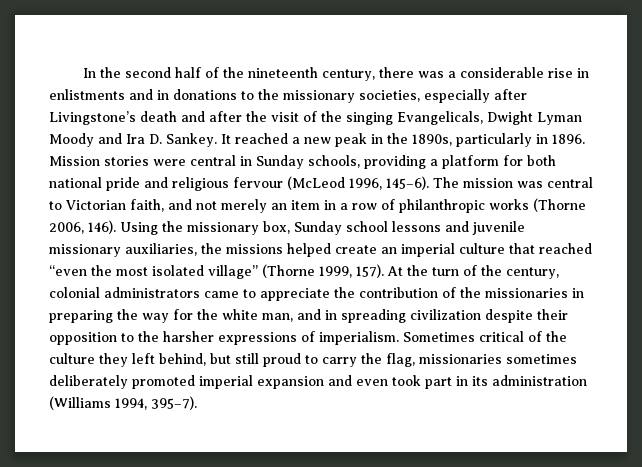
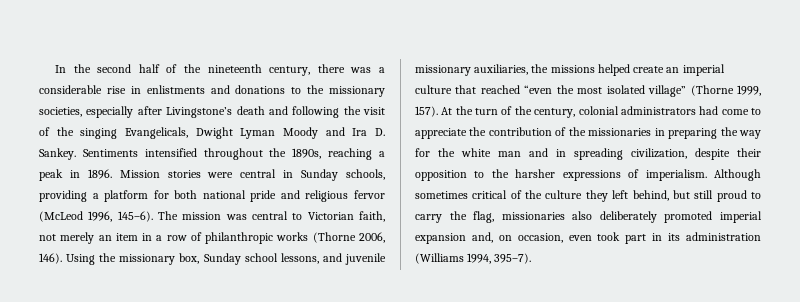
- In the second half of the nineteenth century, there was a considerable rise in enlistments and in donations to the missionary societies, especially after Livingstone’s death and after the visit of the singing Evangelicals, Dwight Lyman Moody and Ira D. Sankey.
+ In the second half of the nineteenth century, there was a considerable rise in enlistments and donations to the missionary societies, especially after Livingstone’s death and following the visit of the singing Evangelicals, Dwight Lyman Moody and Ira D. Sankey.
- It reached a new peak in the 1890s, particularly in 1896.
+ Sentiments intensified throughout the 1890s, reaching a peak in 1896.
- Mission stories were central in Sunday schools, providing a platform for both national pride and religious fervour (McLeod 1996, 145–6).
+ Mission stories were central in Sunday schools, providing a platform for both national pride and religious fervor (McLeod 1996, 145–6).
- The mission was central to Victorian faith, and not merely an item in a row of philanthropic works (Thorne 2006, 146).
+ The mission was central to Victorian faith, not merely an item in a row of philanthropic works (Thorne 2006, 146).
- Using the missionary box, Sunday school lessons and juvenile missionary auxiliaries, the missions helped create an imperial culture that reached “even the most isolated village” (Thorne 1999, 157).
+ Using the missionary box, Sunday school lessons, and juvenile missionary auxiliaries, the missions helped create an imperial culture that reached “even the most isolated village” (Thorne 1999, 157).
- At the turn of the century, colonial administrators came to appreciate the contribution of the missionaries in preparing the way for the white man, and in spreading civilization despite their opposition to the harsher expressions of imperialism.
+ At the turn of the century, colonial administrators had come to appreciate the contribution of the missionaries in preparing the way for the white man and in spreading civilization, despite their opposition to the harsher expressions of imperialism.
- Sometimes critical of the culture they left behind, but still proud to carry the flag, missionaries sometimes deliberately promoted imperial expansion and even took part in its administration (Williams 1994, 395–7).
+ Although sometimes critical of the culture they left behind, but still proud to carry the flag, missionaries also deliberately promoted imperial expansion and, on occasion, even took part in its administration (Williams 1994, 395–7).

